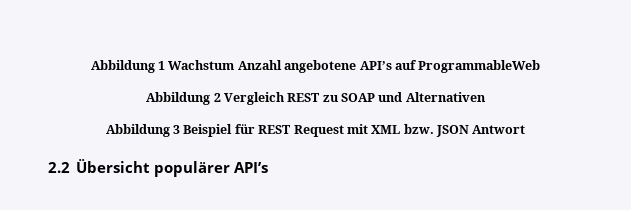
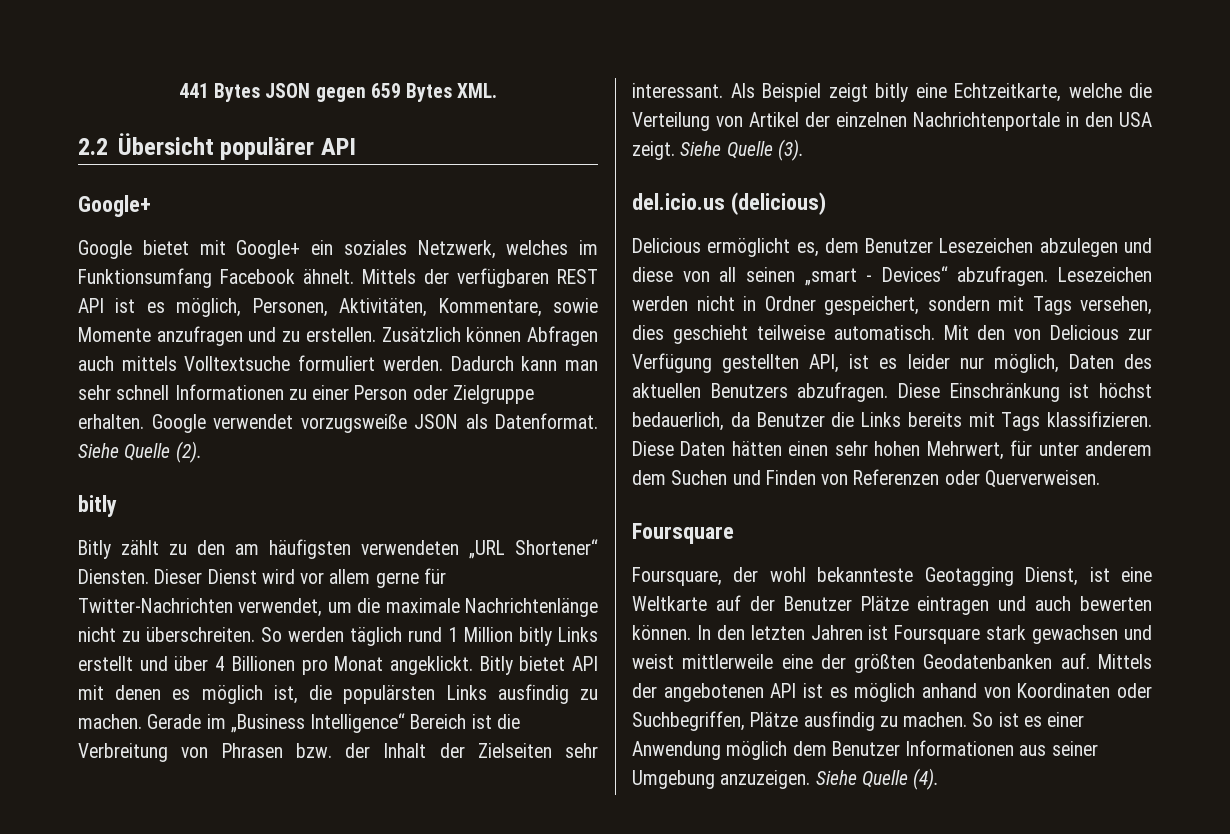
- Abbildung 1 Wachstum Anzahl angebotene API’s auf ProgrammableWeb
- Abbildung 2 Vergleich REST zu SOAP und Alternativen
- Abbildung 3 Beispiel für REST Request mit XML bzw. JSON Antwort
- 2.2 Übersicht populärer API’s
+ 441 Bytes JSON gegen 659 Bytes XML.
+ 2.2 Übersicht populärer API
+ Google+
+ Google bietet mit Google+ ein soziales Netzwerk, welches im Funktionsumfang Facebook ähnelt. Mittels der verfügbaren REST API ist es möglich, Personen, Aktivitäten, Kommentare, sowie Momente anzufragen und zu erstellen. Zusätzlich können Abfragen auch mittels Volltextsuche formuliert werden. Dadurch kann man sehr schnell Informationen zu einer Person oder Zielgruppe erhalten. Google verwendet vorzugsweiße JSON als Datenformat. Siehe Quelle (2).
+ bitly
+ Bitly zählt zu den am häufigsten verwendeten „URL Shortener“ Diensten. Dieser Dienst wird vor allem gerne für Twitter-Nachrichten verwendet, um die maximale Nachrichtenlänge nicht zu überschreiten. So werden täglich rund 1 Million bitly Links erstellt und über 4 Billionen pro Monat angeklickt. Bitly bietet API mit denen es möglich ist, die populärsten Links ausfindig zu machen. Gerade im „Business Intelligence“ Bereich ist die Verbreitung von Phrasen bzw. der Inhalt der Zielseiten sehr interessant. Als Beispiel zeigt bitly eine Echtzeitkarte, welche die Verteilung von Artikel der einzelnen Nachrichtenportale in den USA zeigt. Siehe Quelle (3).
+ del.icio.us (delicious)
+ Delicious ermöglicht es, dem Benutzer Lesezeichen abzulegen und diese von all seinen „smart - Devices“ abzufragen. Lesezeichen werden nicht in Ordner gespeichert, sondern mit Tags versehen, dies geschieht teilweise automatisch. Mit den von Delicious zur Verfügung gestellten API, ist es leider nur möglich, Daten des aktuellen Benutzers abzufragen. Diese Einschränkung ist höchst bedauerlich, da Benutzer die Links bereits mit Tags klassifizieren. Diese Daten hätten einen sehr hohen Mehrwert, für unter anderem dem Suchen und Finden von Referenzen oder Querverweisen.
+ Foursquare
+ Foursquare, der wohl bekannteste Geotagging Dienst, ist eine Weltkarte auf der Benutzer Plätze eintragen und auch bewerten können. In den letzten Jahren ist Foursquare stark gewachsen und weist mittlerweile eine der größten Geodatenbanken auf. Mittels der angebotenen API ist es möglich anhand von Koordinaten oder Suchbegriffen, Plätze ausfindig zu machen. So ist es einer Anwendung möglich dem Benutzer Informationen aus seiner Umgebung anzuzeigen. Siehe Quelle (4).

